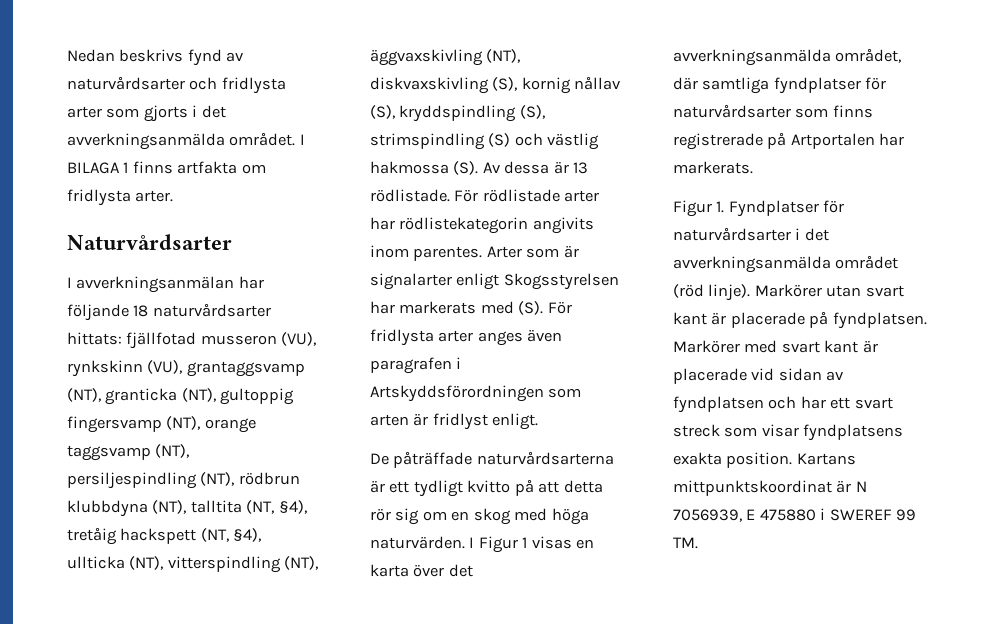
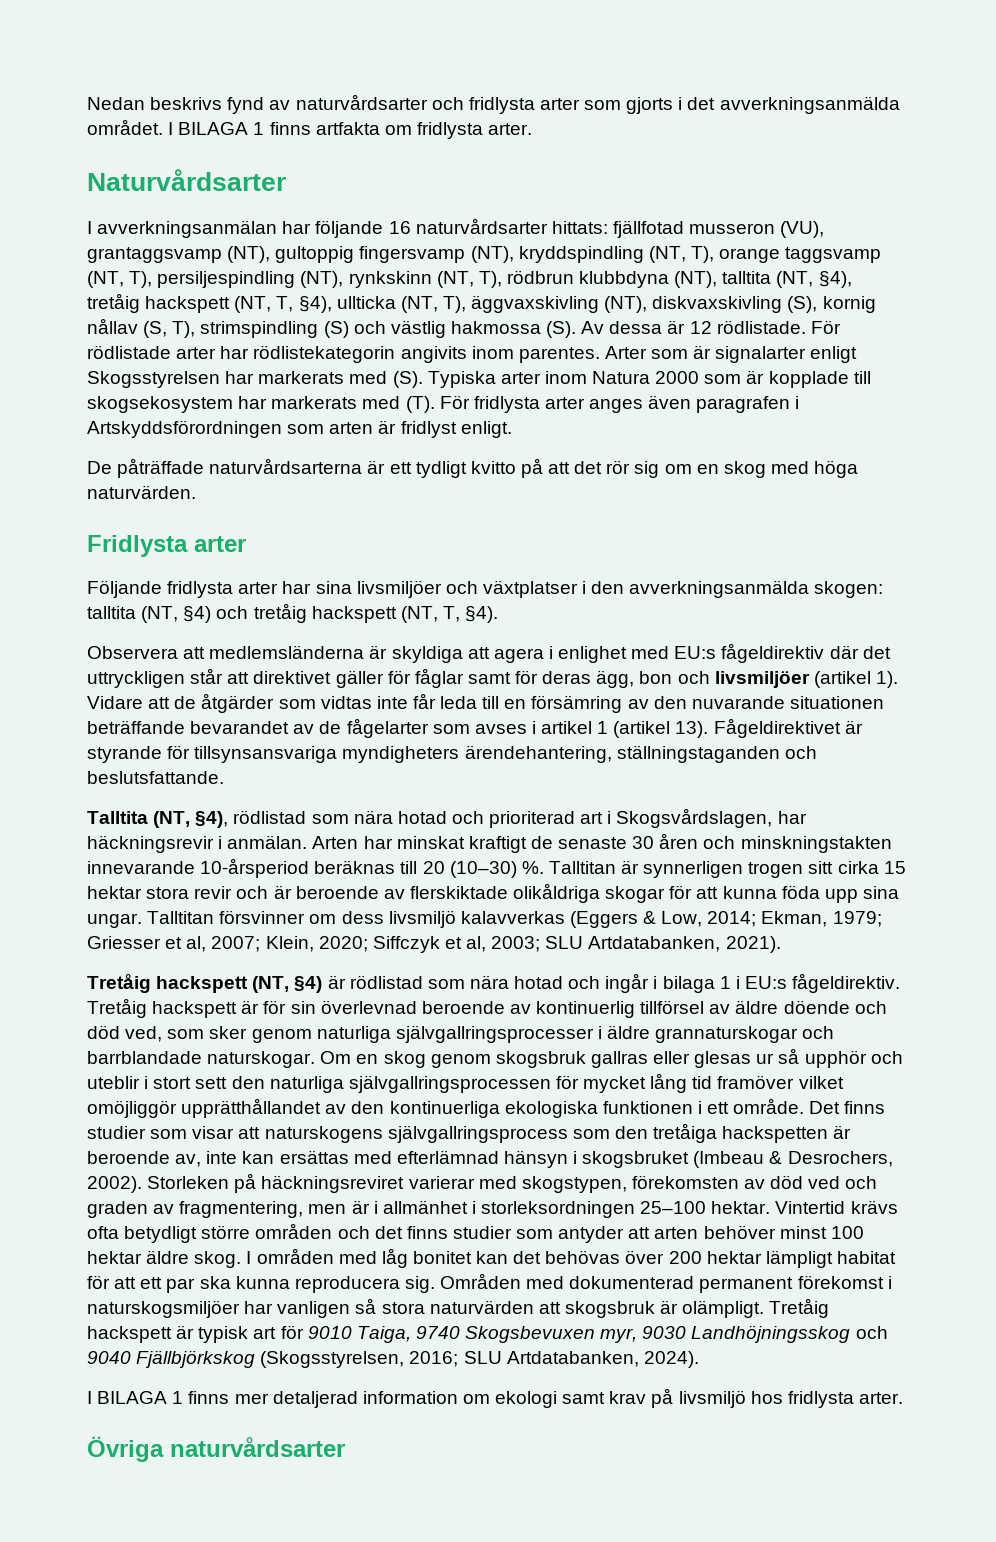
- I avverkningsanmälan har följande 18 naturvårdsarter hittats: fjällfotad musseron (VU), rynkskinn (VU), grantaggsvamp (NT), granticka (NT), gultoppig fingersvamp (NT), orange taggsvamp (NT), persiljespindling (NT), rödbrun klubbdyna (NT), talltita (NT, §4), tretåig hackspett (NT, §4), ullticka (NT), vitterspindling (NT), äggvaxskivling (NT), diskvaxskivling (S), kornig nållav (S), kryddspindling (S), strimspindling (S) och västlig hakmossa (S). Av dessa är 13 rödlistade.
+ I avverkningsanmälan har följande 16 naturvårdsarter hittats: fjällfotad musseron (VU), grantaggsvamp (NT), gultoppig fingersvamp (NT), kryddspindling (NT, T), orange taggsvamp (NT, T), persiljespindling (NT), rynkskinn (NT, T), rödbrun klubbdyna (NT), talltita (NT, §4), tretåig hackspett (NT, T, §4), ullticka (NT, T), äggvaxskivling (NT), diskvaxskivling (S), kornig nållav (S, T), strimspindling (S) och västlig hakmossa (S). Av dessa är 12 rödlistade.
- Arter som är signalarter enligt Skogsstyrelsen har markerats med (S). För fridlysta arter anges även paragrafen i Artskyddsförordningen som arten är fridlyst enligt.
+ Arter som är signalarter enligt Skogsstyrelsen har markerats med (S). Typiska arter inom Natura 2000 som är kopplade till skogsekosystem har markerats med (T). För fridlysta arter anges även paragrafen i Artskyddsförordningen som arten är fridlyst enligt.
- De påträffade naturvårdsarterna är ett tydligt kvitto på att detta rör sig om en skog med höga naturvärden. I Figur 1 visas en karta över det avverkningsanmälda området, där samtliga fyndplatser för naturvårdsarter som finns registrerade på Artportalen har markerats.
- Figur 1. Fyndplatser för naturvårdsarter i det avverkningsanmälda området (röd linje). Markörer utan svart kant är placerade på fyndplatsen. Markörer med svart kant är placerade vid sidan av fyndplatsen och har ett svart streck som visar fyndplatsens exakta position. Kartans mittpunktskoordinat är N 7056939, E 475880 i SWEREF 99 TM.
+ De påträffade naturvårdsarterna är ett tydligt kvitto på att det rör sig om en skog med höga naturvärden.
+ Fridlysta arter
+ Följande fridlysta arter har sina livsmiljöer och växtplatser i den avverkningsanmälda skogen: talltita (NT, §4) och tretåig hackspett (NT, T, §4).
+ Observera att medlemsländerna är skyldiga att agera i enlighet med EU:s fågeldirektiv där det uttryckligen står att direktivet gäller för fåglar samt för deras ägg, bon och livsmiljöer (artikel 1). Vidare att de åtgärder som vidtas inte får leda till en försämring av den nuvarande situationen beträffande bevarandet av de fågelarter som avses i artikel 1 (artikel 13). Fågeldirektivet är styrande för tillsynsansvariga myndigheters ärendehantering, ställningstaganden och beslutsfattande.
+ Talltita (NT, §4), rödlistad som nära hotad och prioriterad art i Skogsvårdslagen, har häckningsrevir i anmälan. Arten har minskat kraftigt de senaste 30 åren och minskningstakten innevarande 10-årsperiod beräknas till 20 (10–30) %. Talltitan är synnerligen trogen sitt cirka 15 hektar stora revir och är beroende av flerskiktade olikåldriga skogar för att kunna föda upp sina ungar. Talltitan försvinner om dess livsmiljö kalavverkas (Eggers & Low, 2014; Ekman, 1979; Griesser et al, 2007; Klein, 2020; Siffczyk et al, 2003; SLU Artdatabanken, 2021).
+ Tretåig hackspett (NT, §4) är rödlistad som nära hotad och ingår i bilaga 1 i EU:s fågeldirektiv. Tretåig hackspett är för sin överlevnad beroende av kontinuerlig tillförsel av äldre döende och död ved, som sker genom naturliga självgallringsprocesser i äldre grannaturskogar och barrblandade naturskogar. Om en skog genom skogsbruk gallras eller glesas ur så upphör och uteblir i stort sett den naturliga självgallringsprocessen för mycket lång tid framöver vilket omöjliggör upprätthållandet av den kontinuerliga ekologiska funktionen i ett område. Det finns studier som visar att naturskogens självgallringsprocess som den tretåiga hackspetten är beroende av, inte kan ersättas med efterlämnad hänsyn i skogsbruket (Imbeau & Desrochers, 2002). Storleken på häckningsreviret varierar med skogstypen, förekomsten av död ved och graden av fragmentering, men är i allmänhet i storleksordningen 25–100 hektar. Vintertid krävs ofta betydligt större områden och det finns studier som antyder att arten behöver minst 100 hektar äldre skog. I områden med låg bonitet kan det behövas över 200 hektar lämpligt habitat för att ett par ska kunna reproducera sig. Områden med dokumenterad permanent förekomst i naturskogsmiljöer har vanligen så stora naturvärden att skogsbruk är olämpligt. Tretåig hackspett är typisk art för 9010 Taiga, 9740 Skogsbevuxen myr, 9030 Landhöjningsskog och 9040 Fjällbjörkskog (Skogsstyrelsen, 2016; SLU Artdatabanken, 2024).
+ I BILAGA 1 finns mer detaljerad information om ekologi samt krav på livsmiljö hos fridlysta arter.
+ Övriga naturvårdsarter

